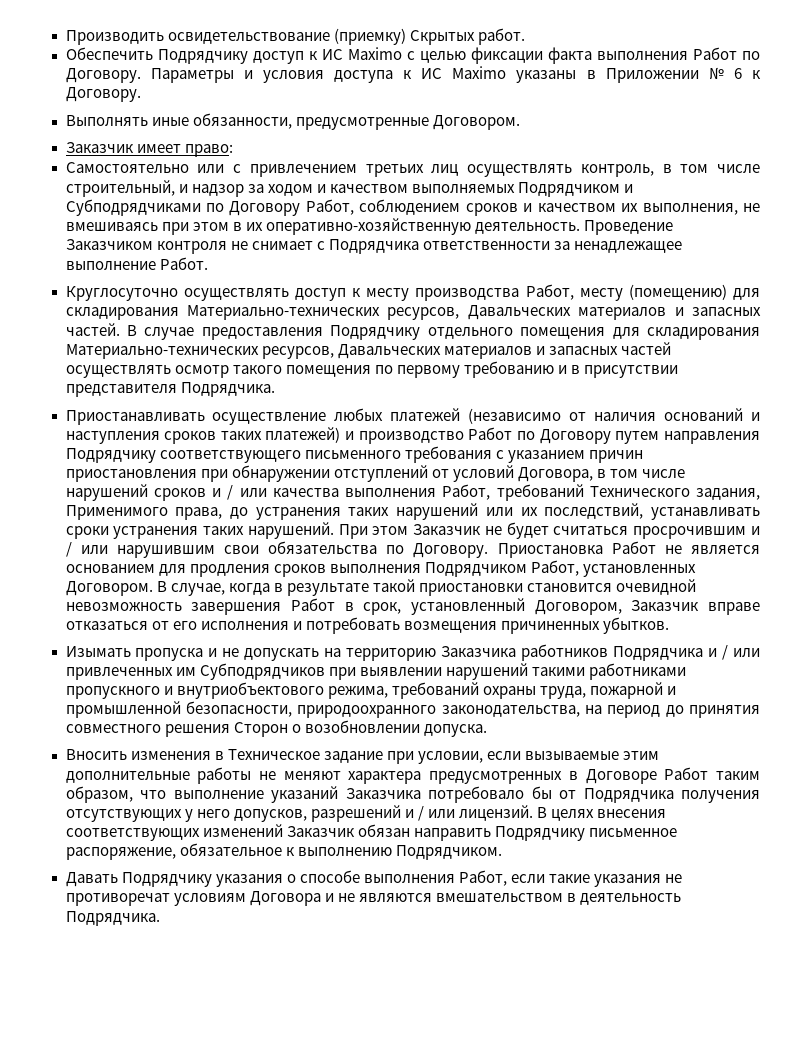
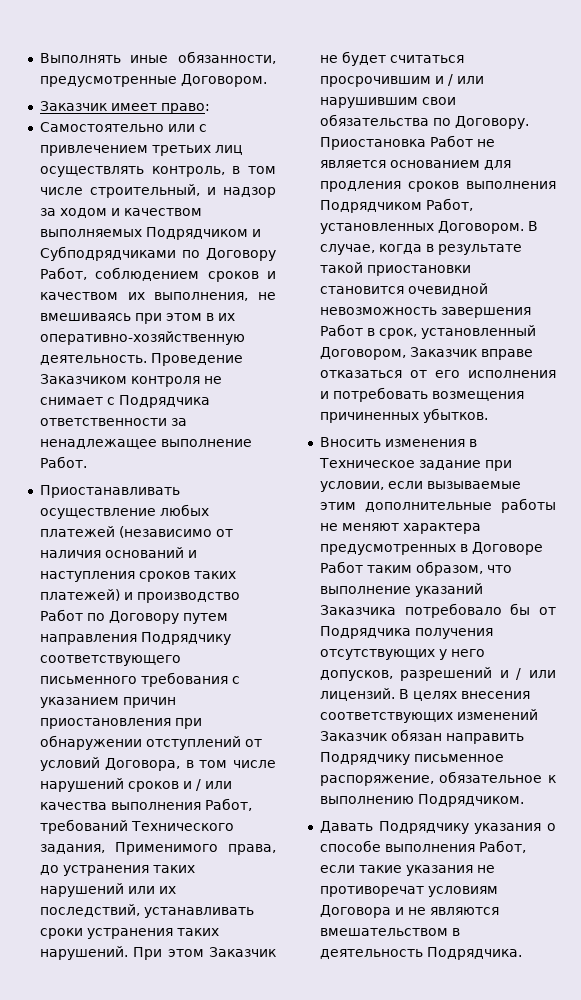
- Производить освидетельствование (приемку) Скрытых работ.
- Обеспечить Подрядчику доступ к ИС Maximo с целью фиксации факта выполнения Работ по Договору. Параметры и условия доступа к ИС Maximo указаны в Приложении № 6 к Договору.
- Круглосуточно осуществлять доступ к месту производства Работ, месту (помещению) для складирования Материально-технических ресурсов, Давальческих материалов и запасных частей. В случае предоставления Подрядчику отдельного помещения для складирования Материально-технических ресурсов, Давальческих материалов и запасных частей осуществлять осмотр такого помещения по первому требованию и в присутствии представителя Подрядчика.
- Изымать пропуска и не допускать на территорию Заказчика работников Подрядчика и / или привлеченных им Субподрядчиков при выявлении нарушений такими работниками пропускного и внутриобъектового режима, требований охраны труда, пожарной и промышленной безопасности, природоохранного законодательства, на период до принятия совместного решения Сторон о возобновлении допуска.

